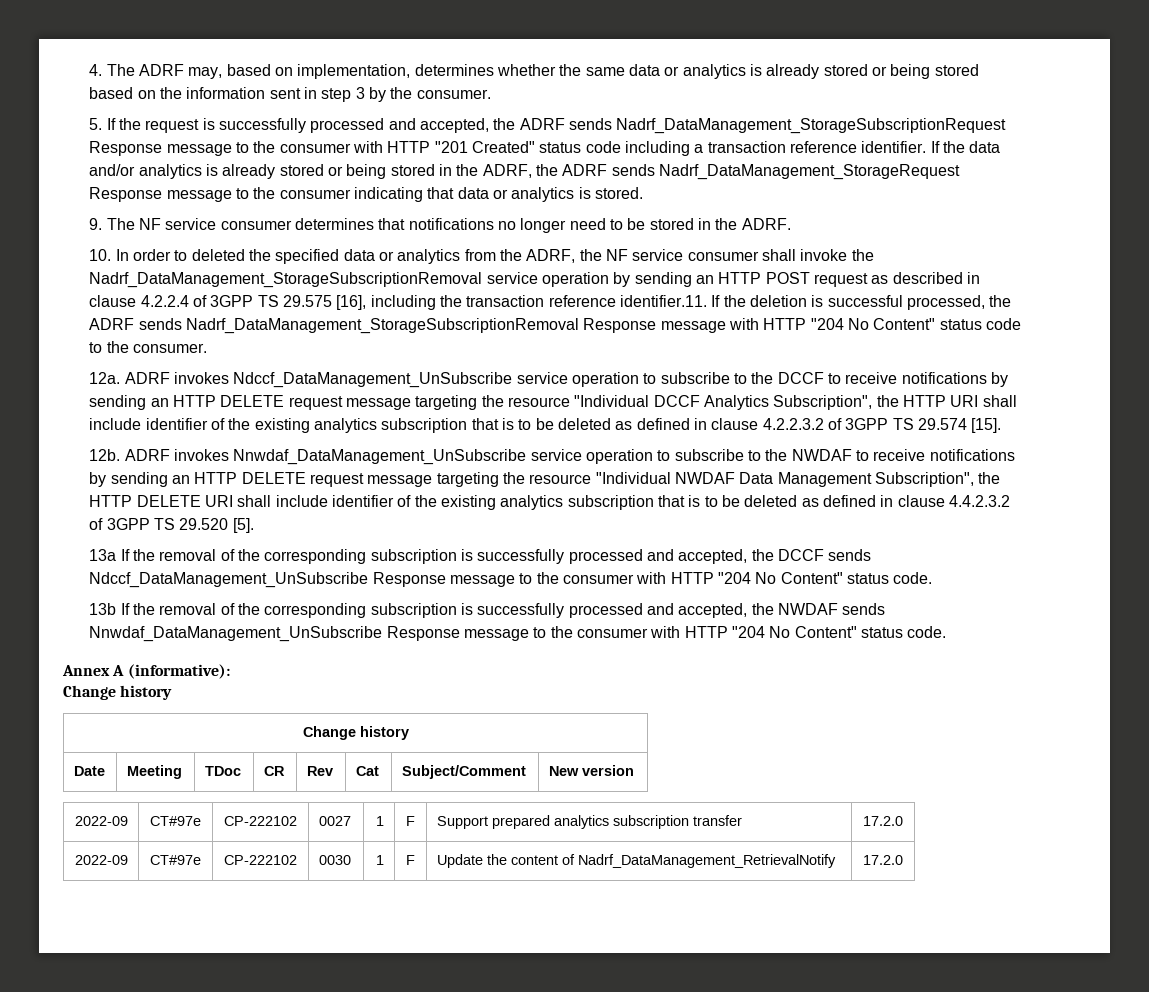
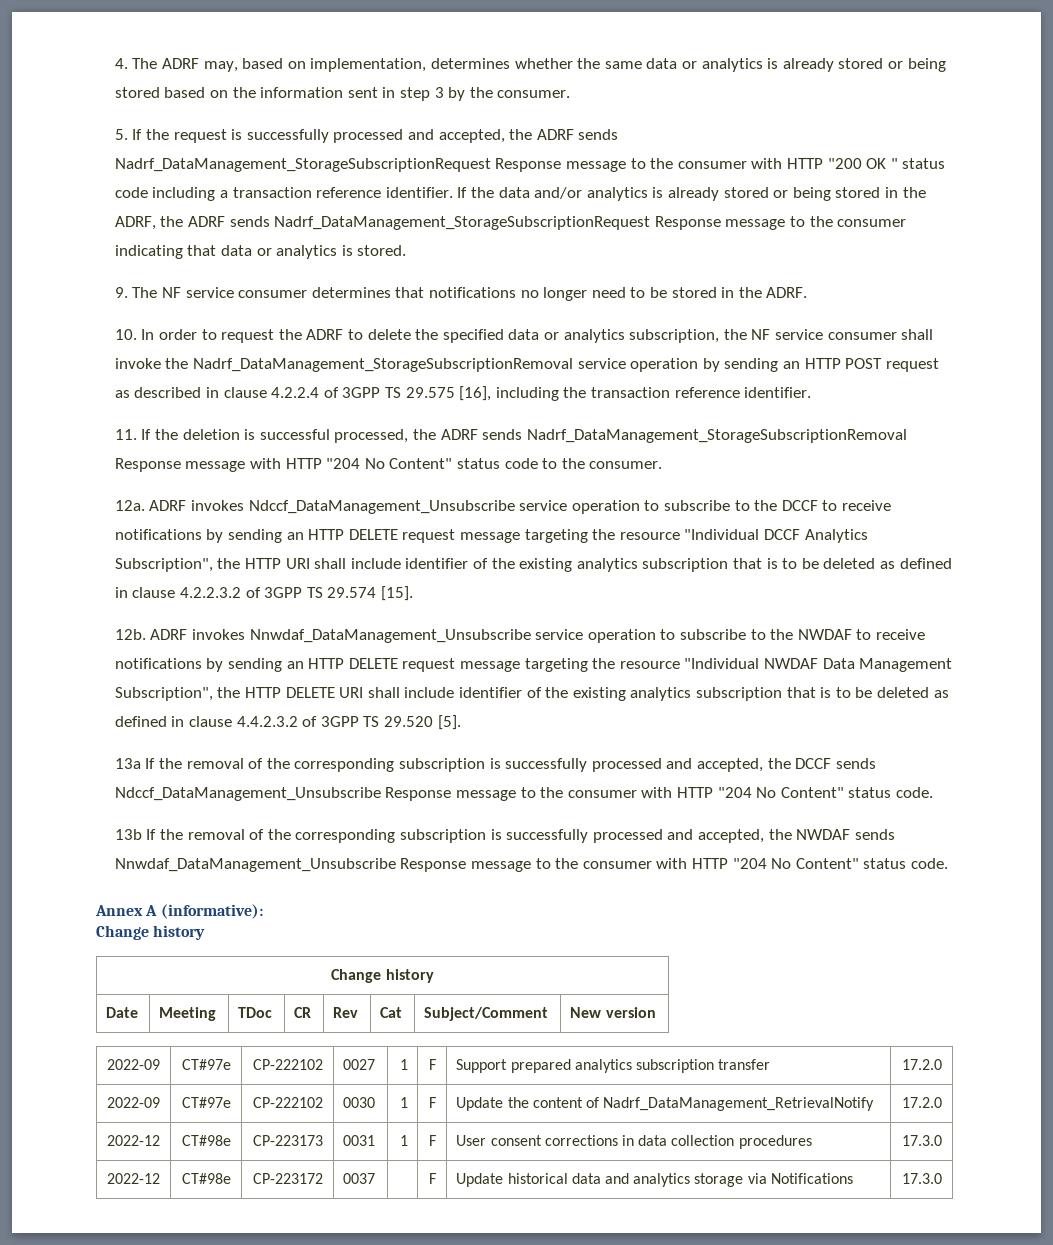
- 5. If the request is successfully processed and accepted, the ADRF sends Nadrf_DataManagement_StorageSubscriptionRequest Response message to the consumer with HTTP "201 Created" status code including a transaction reference identifier.
+ 5. If the request is successfully processed and accepted, the ADRF sends Nadrf_DataManagement_StorageSubscriptionRequest Response message to the consumer with HTTP "200 OK " status code including a transaction reference identifier.
- If the data and/or analytics is already stored or being stored in the ADRF, the ADRF sends Nadrf_DataManagement_StorageRequest Response message to the consumer indicating that data or analytics is stored.
+ If the data and/or analytics is already stored or being stored in the ADRF, the ADRF sends Nadrf_DataManagement_StorageSubscriptionRequest Response message to the consumer indicating that data or analytics is stored.
- 10. In order to deleted the specified data or analytics from the ADRF, the NF service consumer shall invoke the Nadrf_DataManagement_StorageSubscriptionRemoval service operation by sending an HTTP POST request as described in clause 4.2.2.4 of 3GPP TS 29.575 [16], including the transaction reference identifier.11. If the deletion is successful processed, the ADRF sends Nadrf_DataManagement_StorageSubscriptionRemoval Response message with HTTP "204 No Content" status code to the consumer.
+ 10. In order to request the ADRF to delete the specified data or analytics subscription, the NF service consumer shall invoke the Nadrf_DataManagement_StorageSubscriptionRemoval service operation by sending an HTTP POST request as described in clause 4.2.2.4 of 3GPP TS 29.575 [16], including the transaction reference identifier.
+ 11. If the deletion is successful processed, the ADRF sends Nadrf_DataManagement_StorageSubscriptionRemoval Response message with HTTP "204 No Content" status code to the consumer.
- ADRF invokes Ndccf_DataManagement_UnSubscribe service operation to subscribe to the DCCF to receive notifications by sending an HTTP DELETE request message targeting the resource "Individual DCCF Analytics Subscription", the HTTP URI shall include identifier of the existing analytics subscription that is to be deleted as defined in clause 4.2.2.3.2 of 3GPP TS 29.574 [15].
+ ADRF invokes Ndccf_DataManagement_Unsubscribe service operation to subscribe to the DCCF to receive notifications by sending an HTTP DELETE request message targeting the resource "Individual DCCF Analytics Subscription", the HTTP URI shall include identifier of the existing analytics subscription that is to be deleted as defined in clause 4.2.2.3.2 of 3GPP TS 29.574 [15].
- ADRF invokes Nnwdaf_DataManagement_UnSubscribe service operation to subscribe to the NWDAF to receive notifications by sending an HTTP DELETE request message targeting the resource "Individual NWDAF Data Management Subscription", the HTTP DELETE URI shall include identifier of the existing analytics subscription that is to be deleted as defined in clause 4.4.2.3.2 of 3GPP TS 29.520 [5].
+ ADRF invokes Nnwdaf_DataManagement_Unsubscribe service operation to subscribe to the NWDAF to receive notifications by sending an HTTP DELETE request message targeting the resource "Individual NWDAF Data Management Subscription", the HTTP DELETE URI shall include identifier of the existing analytics subscription that is to be deleted as defined in clause 4.4.2.3.2 of 3GPP TS 29.520 [5].
- 13a If the removal of the corresponding subscription is successfully processed and accepted, the DCCF sends Ndccf_DataManagement_UnSubscribe Response message to the consumer with HTTP "204 No Content" status code.
+ 13a If the removal of the corresponding subscription is successfully processed and accepted, the DCCF sends Ndccf_DataManagement_Unsubscribe Response message to the consumer with HTTP "204 No Content" status code.
- 13b If the removal of the corresponding subscription is successfully processed and accepted, the NWDAF sends Nnwdaf_DataManagement_UnSubscribe Response message to the consumer with HTTP "204 No Content" status code.
+ 13b If the removal of the corresponding subscription is successfully processed and accepted, the NWDAF sends Nnwdaf_DataManagement_Unsubscribe Response message to the consumer with HTTP "204 No Content" status code.
+ 2022-12 | CT#98e | CP-223173 | 0031 | 1 | F | User consent corrections in data collection procedures | 17.3.0
+ 2022-12 | CT#98e | CP-223172 | 0037 | | F | Update historical data and analytics storage via Notifications | 17.3.0

